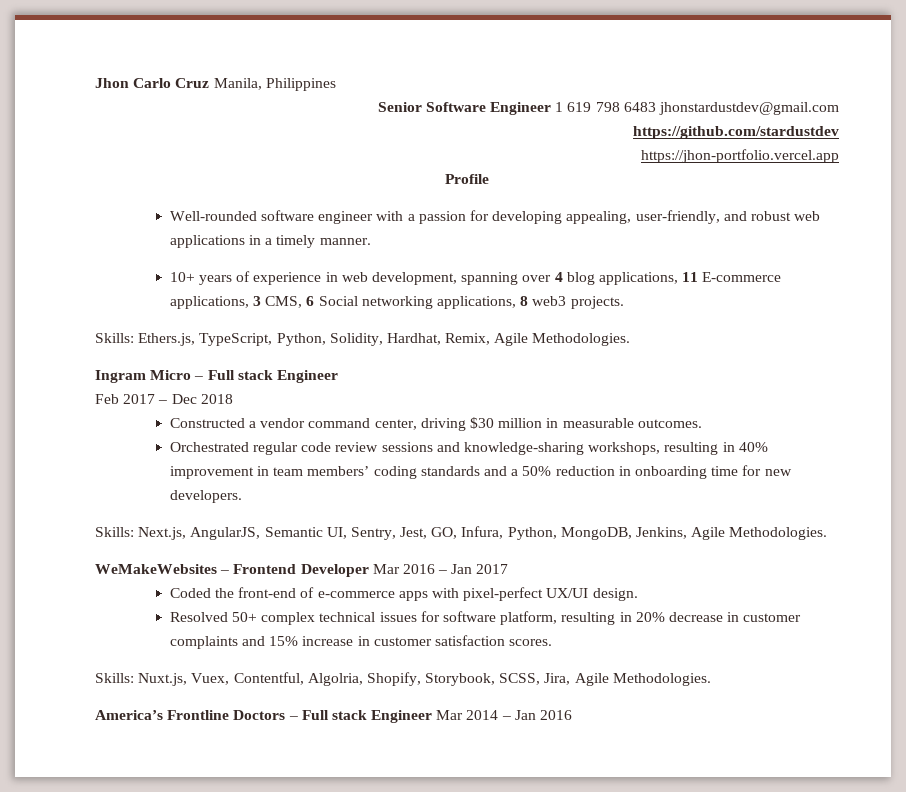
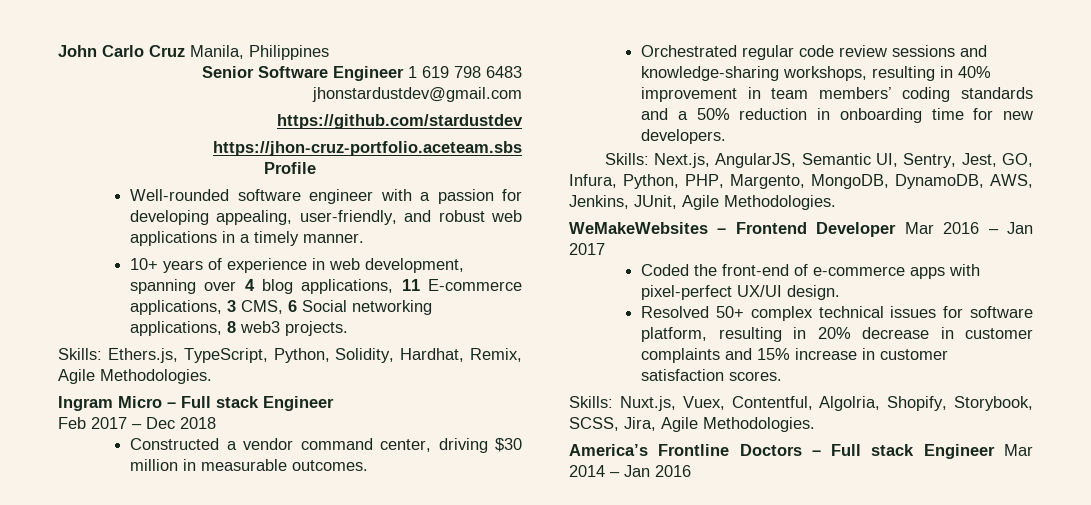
- Jhon Carlo Cruz Manila, Philippines
+ John Carlo Cruz Manila, Philippines
- https://jhon-portfolio.vercel.app
+ https://jhon-cruz-portfolio.aceteam.sbs
- Skills: Next.js, AngularJS, Semantic UI, Sentry, Jest, GO, Infura, Python, MongoDB, Jenkins, Agile Methodologies.
+ Skills: Next.js, AngularJS, Semantic UI, Sentry, Jest, GO, Infura, Python, PHP, Margento, MongoDB, DynamoDB, AWS, Jenkins, JUnit, Agile Methodologies.

